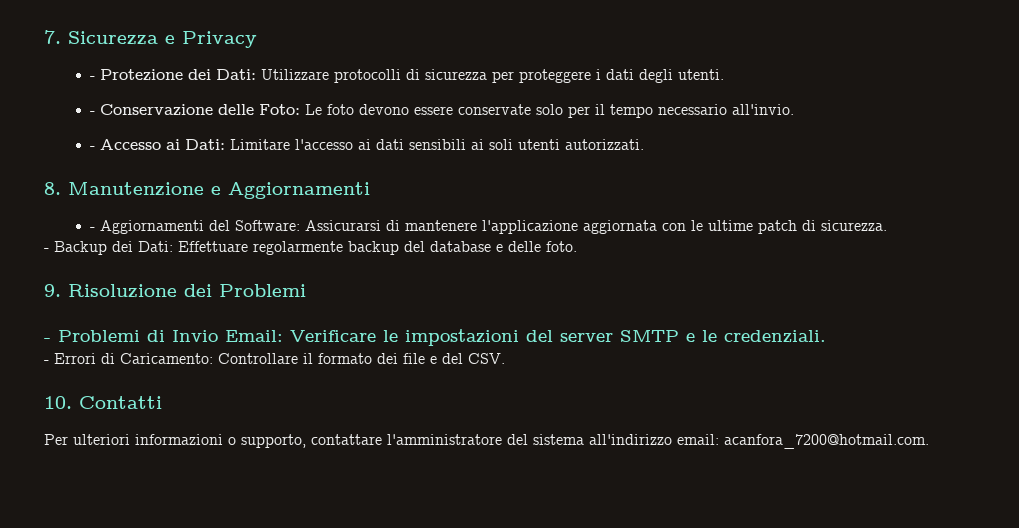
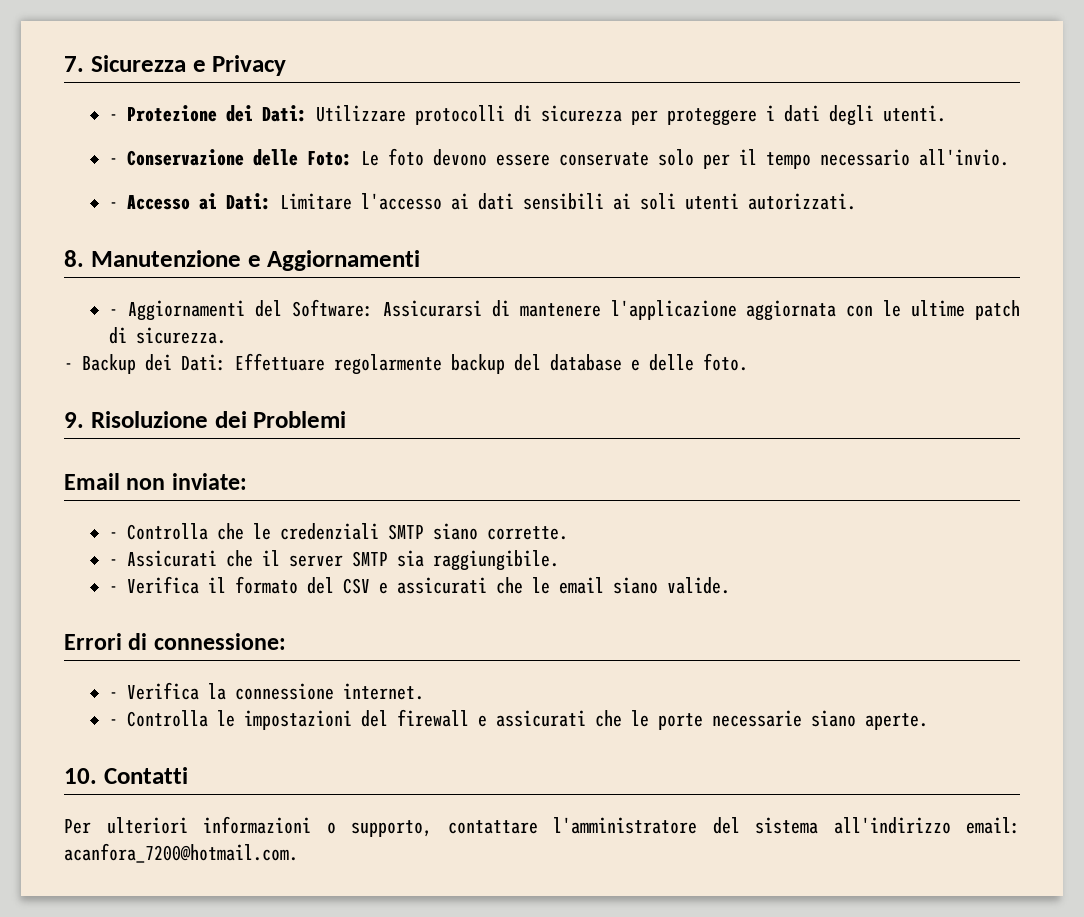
- - Problemi di Invio Email: Verificare le impostazioni del server SMTP e le credenziali.
- - Errori di Caricamento: Controllare il formato dei file e del CSV.
+ Email non inviate:
+ - Controlla che le credenziali SMTP siano corrette.
+ - Assicurati che il server SMTP sia raggiungibile.
+ - Verifica il formato del CSV e assicurati che le email siano valide.
+ Errori di connessione:
+ - Verifica la connessione internet.
+ - Controlla le impostazioni del firewall e assicurati che le porte necessarie siano aperte.

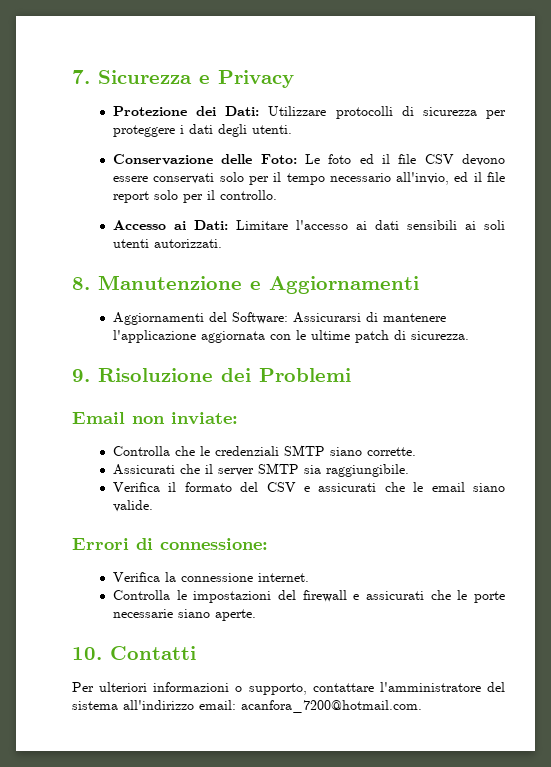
- - Protezione dei Dati: Utilizzare protocolli di sicurezza per proteggere i dati degli utenti.
+ Protezione dei Dati: Utilizzare protocolli di sicurezza per proteggere i dati degli utenti.
- - Conservazione delle Foto: Le foto devono essere conservate solo per il tempo necessario all'invio.
- - Accesso ai Dati: Limitare l'accesso ai dati sensibili ai soli utenti autorizzati.
+ Conservazione delle Foto: Le foto ed il file CSV devono essere conservati solo per il tempo necessario all'invio, ed il file report solo per il controllo.
+ Accesso ai Dati: Limitare l'accesso ai dati sensibili ai soli utenti autorizzati.
- - Aggiornamenti del Software: Assicurarsi di mantenere l'applicazione aggiornata con le ultime patch di sicurezza.
+ Aggiornamenti del Software: Assicurarsi di mantenere l'applicazione aggiornata con le ultime patch di sicurezza.
- - Backup dei Dati: Effettuare regolarmente backup del database e delle foto.
- - Controlla che le credenziali SMTP siano corrette.
+ Controlla che le credenziali SMTP siano corrette.
- - Assicurati che il server SMTP sia raggiungibile.
+ Assicurati che il server SMTP sia raggiungibile.
- - Verifica il formato del CSV e assicurati che le email siano valide.
+ Verifica il formato del CSV e assicurati che le email siano valide.
- - Verifica la connessione internet.
+ Verifica la connessione internet.
- - Controlla le impostazioni del firewall e assicurati che le porte necessarie siano aperte.
+ Controlla le impostazioni del firewall e assicurati che le porte necessarie siano aperte.

